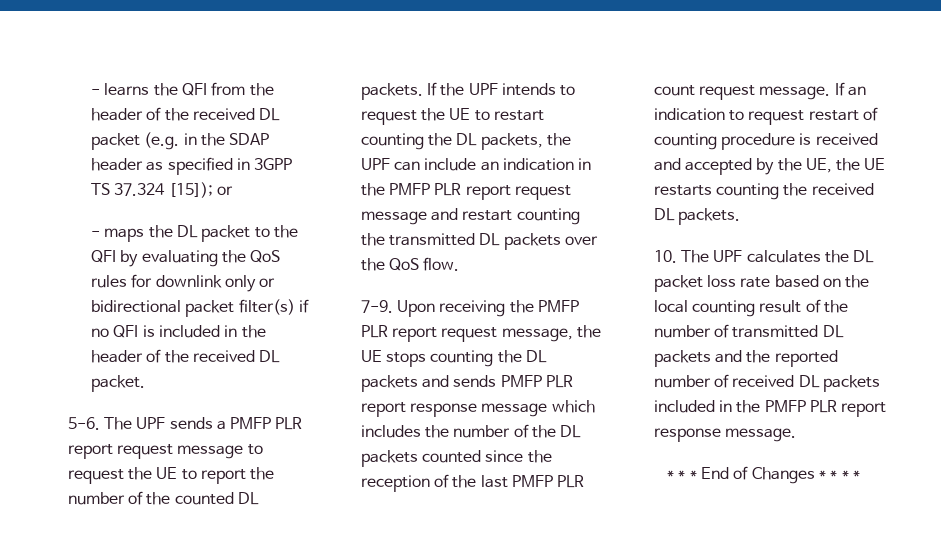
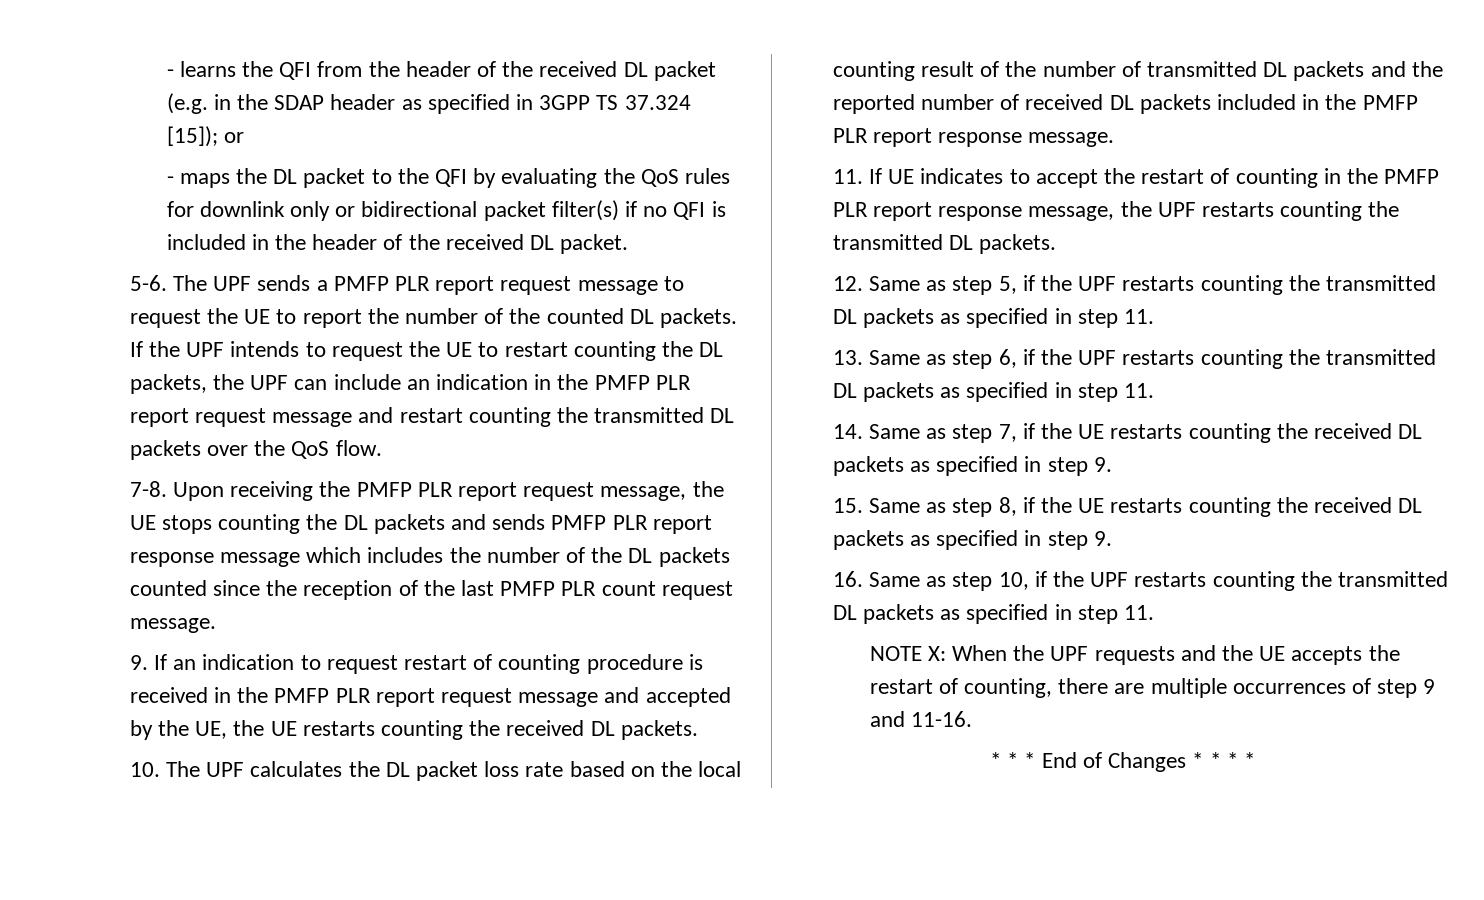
- 7-9.
+ 7-8.
- Upon receiving the PMFP PLR report request message, the UE stops counting the DL packets and sends PMFP PLR report response message which includes the number of the DL packets counted since the reception of the last PMFP PLR count request message. If an indication to request restart of counting procedure is received and accepted by the UE, the UE restarts counting the received DL packets.
+ Upon receiving the PMFP PLR report request message, the UE stops counting the DL packets and sends PMFP PLR report response message which includes the number of the DL packets counted since the reception of the last PMFP PLR count request message.
+ 9. If an indication to request restart of counting procedure is received in the PMFP PLR report request message and accepted by the UE, the UE restarts counting the received DL packets.
+ 11. If UE indicates to accept the restart of counting in the PMFP PLR report response message, the UPF restarts counting the transmitted DL packets.
+ 12. Same as step 5, if the UPF restarts counting the transmitted DL packets as specified in step 11.
+ 13. Same as step 6, if the UPF restarts counting the transmitted DL packets as specified in step 11.
+ 14. Same as step 7, if the UE restarts counting the received DL packets as specified in step 9.
+ 15. Same as step 8, if the UE restarts counting the received DL packets as specified in step 9.
+ 16. Same as step 10, if the UPF restarts counting the transmitted DL packets as specified in step 11.
+ NOTE X: When the UPF requests and the UE accepts the restart of counting, there are multiple occurrences of step 9 and 11-16.

